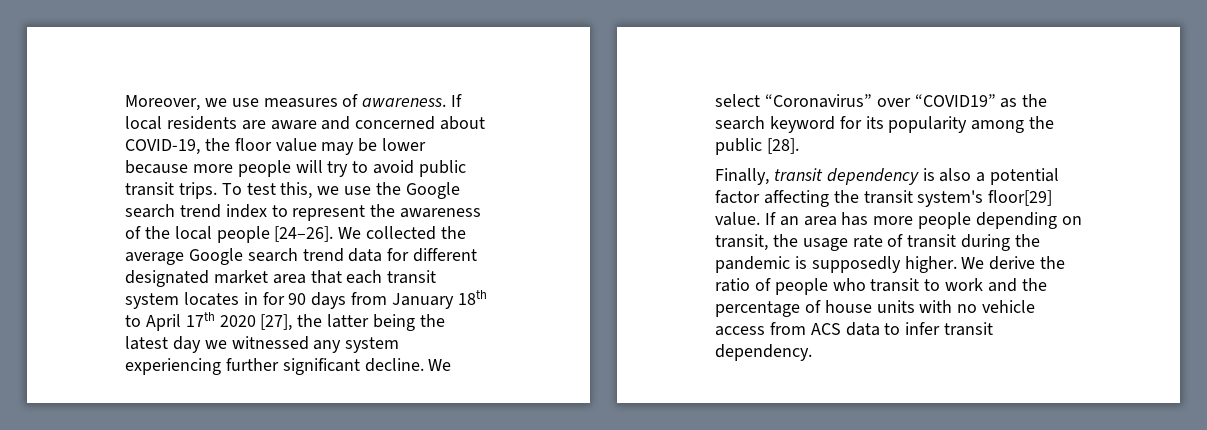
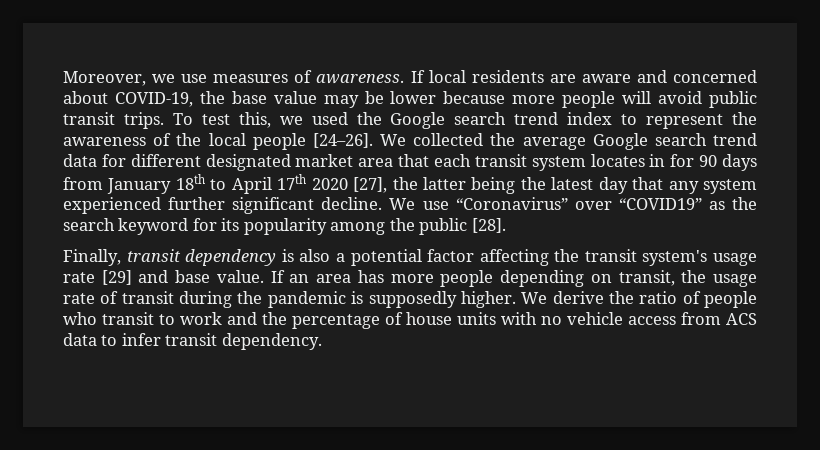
- If local residents are aware and concerned about COVID-19, the floor value may be lower because more people will try to avoid public transit trips.
+ If local residents are aware and concerned about COVID-19, the base value may be lower because more people will avoid public transit trips.
- To test this, we use the Google search trend index to represent the awareness of the local people [24–26].
+ To test this, we used the Google search trend index to represent the awareness of the local people [24–26].
- We collected the average Google search trend data for different designated market area that each transit system locates in for 90 days from January 18th to April 17th 2020 [27], the latter being the latest day we witnessed any system experiencing further significant decline.
+ We collected the average Google search trend data for different designated market area that each transit system locates in for 90 days from January 18th to April 17th 2020 [27], the latter being the latest day that any system experienced further significant decline.
- We select “Coronavirus” over “COVID19” as the search keyword for its popularity among the public [28].
+ We use “Coronavirus” over “COVID19” as the search keyword for its popularity among the public [28].
- Finally, transit dependency is also a potential factor affecting the transit system's floor[29] value.
+ Finally, transit dependency is also a potential factor affecting the transit system's usage rate [29] and base value.

